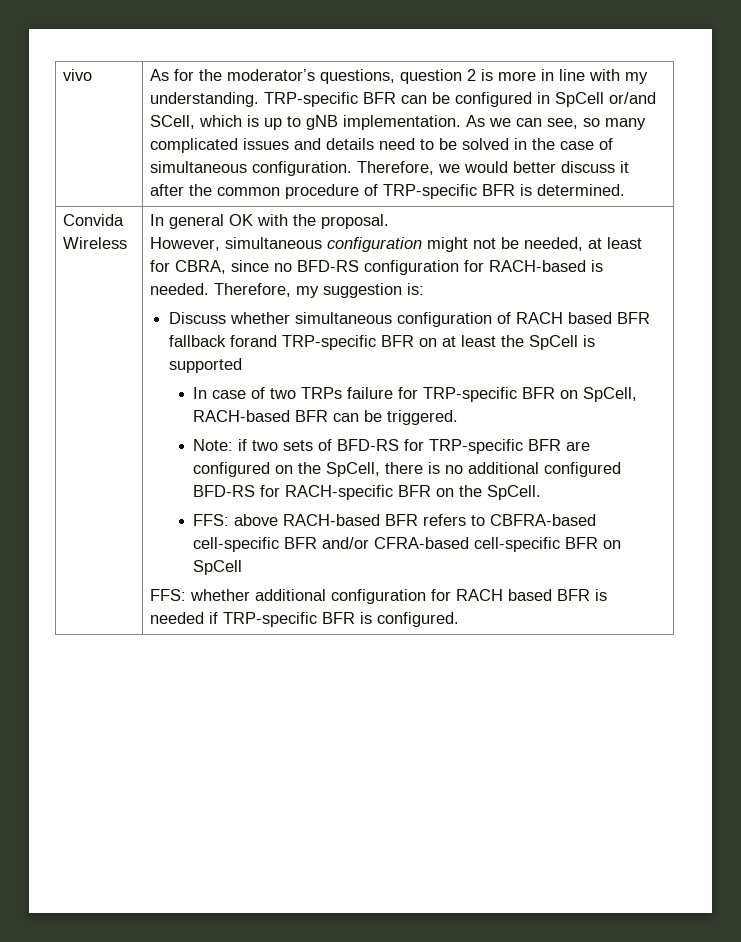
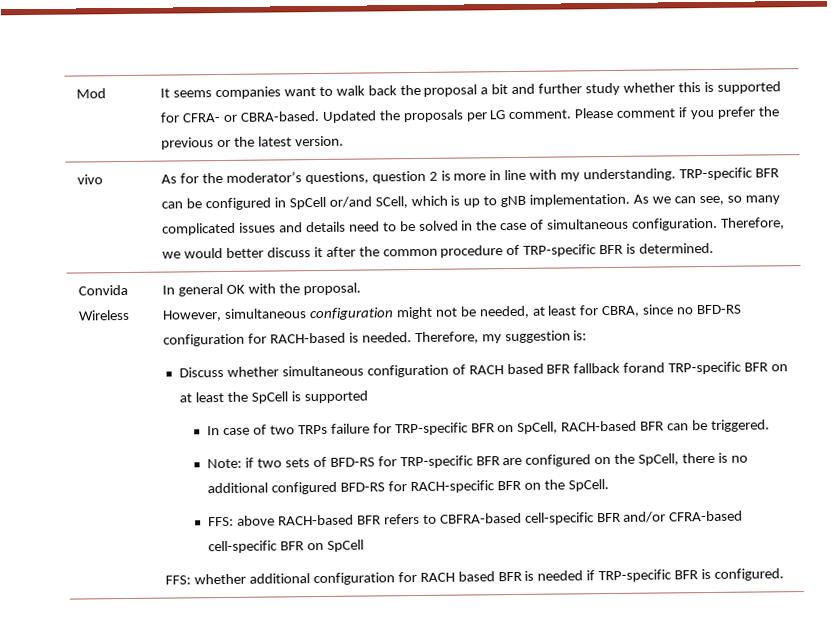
+ Mod | It seems companies want to walk back the proposal a bit and further study whether this is supported for CFRA- or CBRA-based. Updated the proposals per LG comment. Please comment if you prefer the previous or the latest version.

